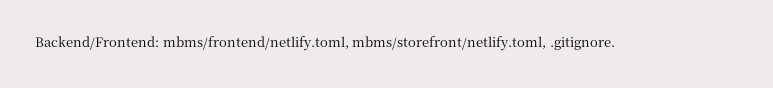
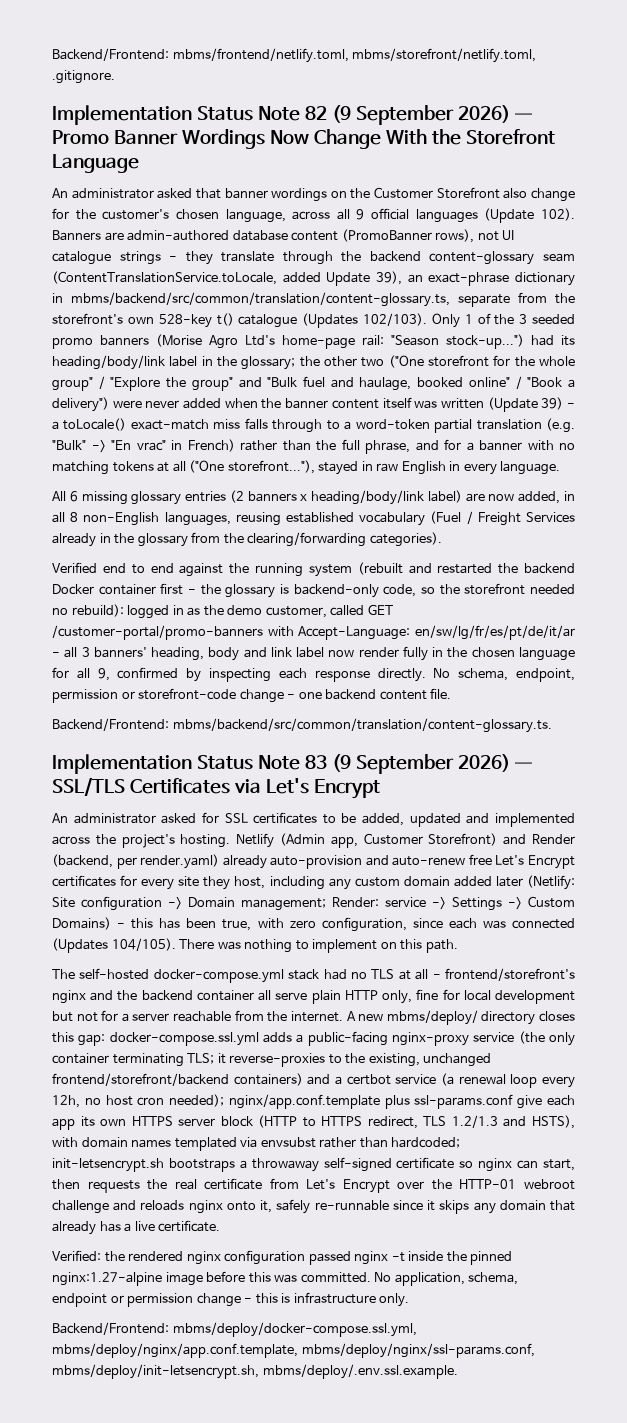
+ Implementation Status Note 82 (9 September 2026) — Promo Banner Wordings Now Change With the Storefront Language
+ An administrator asked that banner wordings on the Customer Storefront also change for the customer's chosen language, across all 9 official languages (Update 102). Banners are admin-authored database content (PromoBanner rows), not UI catalogue strings - they translate through the backend content-glossary seam (ContentTranslationService.toLocale, added Update 39), an exact-phrase dictionary in mbms/backend/src/common/translation/content-glossary.ts, separate from the storefront's own 528-key t() catalogue (Updates 102/103). Only 1 of the 3 seeded promo banners (Morise Agro Ltd's home-page rail: "Season stock-up...") had its heading/body/link label in the glossary; the other two ("One storefront for the whole group" / "Explore the group" and "Bulk fuel and haulage, booked online" / "Book a delivery") were never added when the banner content itself was written (Update 39) - a toLocale() exact-match miss falls through to a word-token partial translation (e.g. "Bulk" -> "En vrac" in French) rather than the full phrase, and for a banner with no matching tokens at all ("One storefront..."), stayed in raw English in every language.
+ All 6 missing glossary entries (2 banners x heading/body/link label) are now added, in all 8 non-English languages, reusing established vocabulary (Fuel / Freight Services already in the glossary from the clearing/forwarding categories).
+ Verified end to end against the running system (rebuilt and restarted the backend Docker container first - the glossary is backend-only code, so the storefront needed no rebuild): logged in as the demo customer, called GET /customer-portal/promo-banners with Accept-Language: en/sw/lg/fr/es/pt/de/it/ar - all 3 banners' heading, body and link label now render fully in the chosen language for all 9, confirmed by inspecting each response directly. No schema, endpoint, permission or storefront-code change - one backend content file.
+ Backend/Frontend: mbms/backend/src/common/translation/content-glossary.ts.
+ Implementation Status Note 83 (9 September 2026) — SSL/TLS Certificates via Let's Encrypt
+ An administrator asked for SSL certificates to be added, updated and implemented across the project's hosting. Netlify (Admin app, Customer Storefront) and Render (backend, per render.yaml) already auto-provision and auto-renew free Let's Encrypt certificates for every site they host, including any custom domain added later (Netlify: Site configuration -> Domain management; Render: service -> Settings -> Custom Domains) - this has been true, with zero configuration, since each was connected (Updates 104/105). There was nothing to implement on this path.
+ The self-hosted docker-compose.yml stack had no TLS at all - frontend/storefront's nginx and the backend container all serve plain HTTP only, fine for local development but not for a server reachable from the internet. A new mbms/deploy/ directory closes this gap: docker-compose.ssl.yml adds a public-facing nginx-proxy service (the only container terminating TLS; it reverse-proxies to the existing, unchanged frontend/storefront/backend containers) and a certbot service (a renewal loop every 12h, no host cron needed); nginx/app.conf.template plus ssl-params.conf give each app its own HTTPS server block (HTTP to HTTPS redirect, TLS 1.2/1.3 and HSTS), with domain names templated via envsubst rather than hardcoded; init-letsencrypt.sh bootstraps a throwaway self-signed certificate so nginx can start, then requests the real certificate from Let's Encrypt over the HTTP-01 webroot challenge and reloads nginx onto it, safely re-runnable since it skips any domain that already has a live certificate.
+ Verified: the rendered nginx configuration passed nginx -t inside the pinned nginx:1.27-alpine image before this was committed. No application, schema, endpoint or permission change - this is infrastructure only.
+ Backend/Frontend: mbms/deploy/docker-compose.ssl.yml, mbms/deploy/nginx/app.conf.template, mbms/deploy/nginx/ssl-params.conf, mbms/deploy/init-letsencrypt.sh, mbms/deploy/.env.ssl.example.

